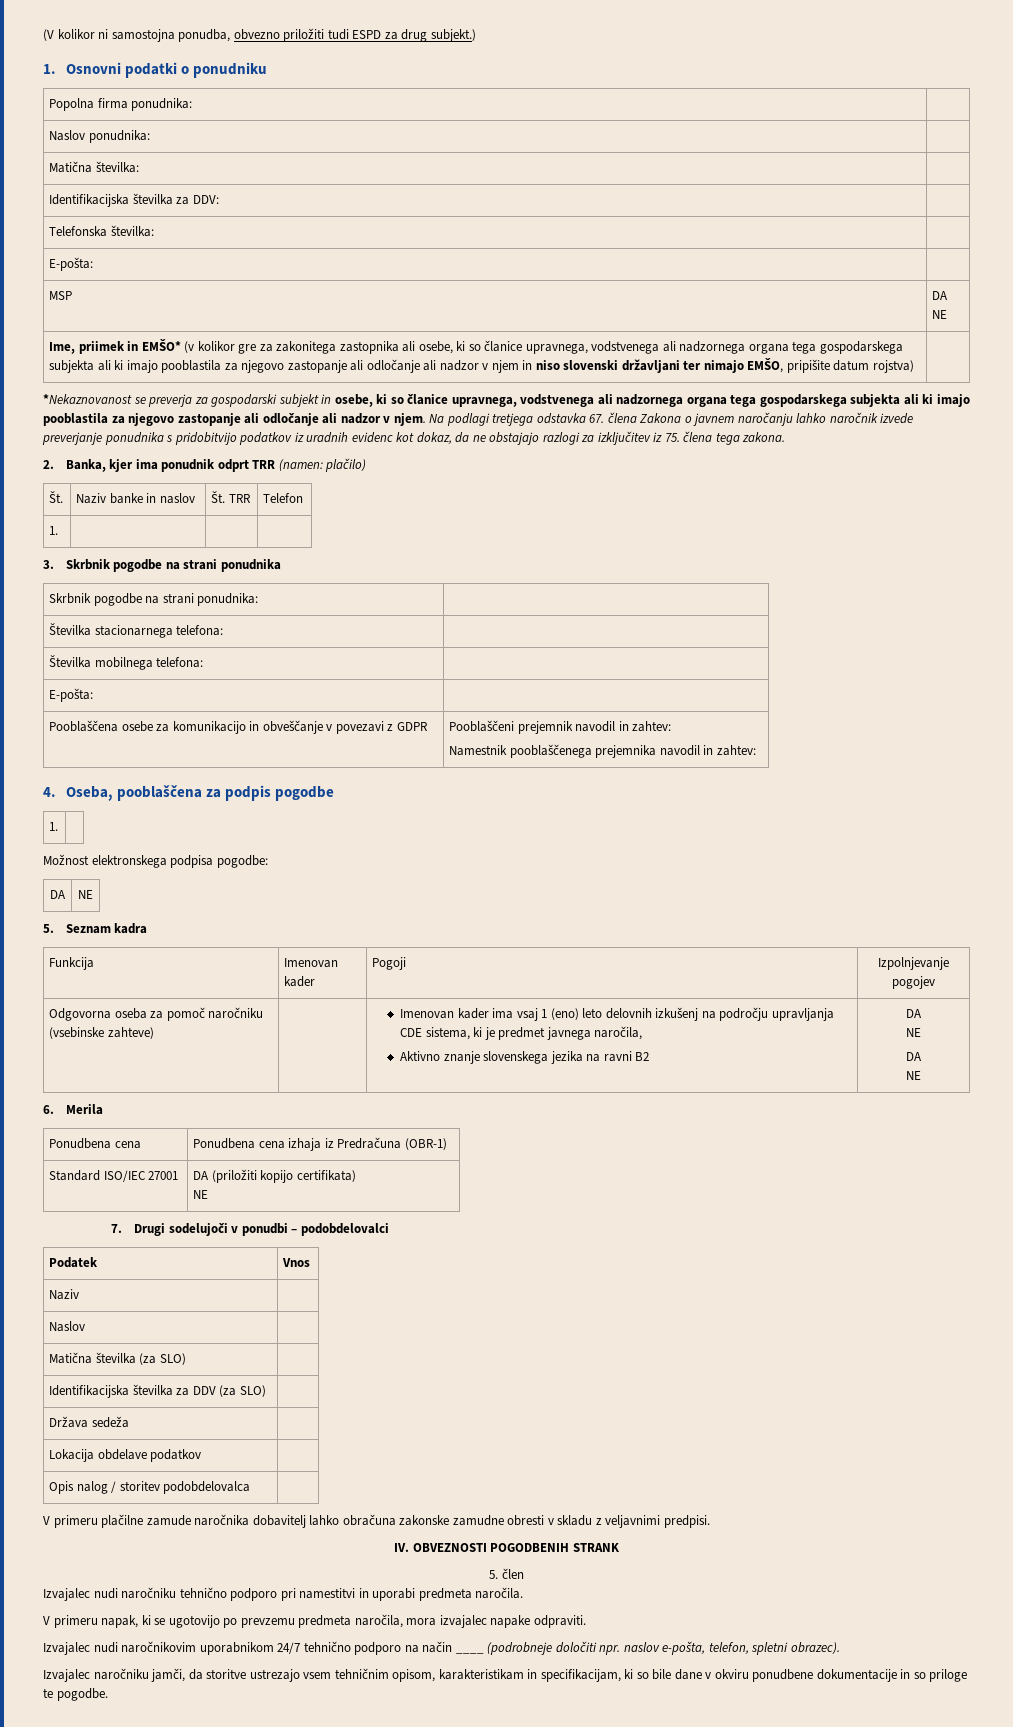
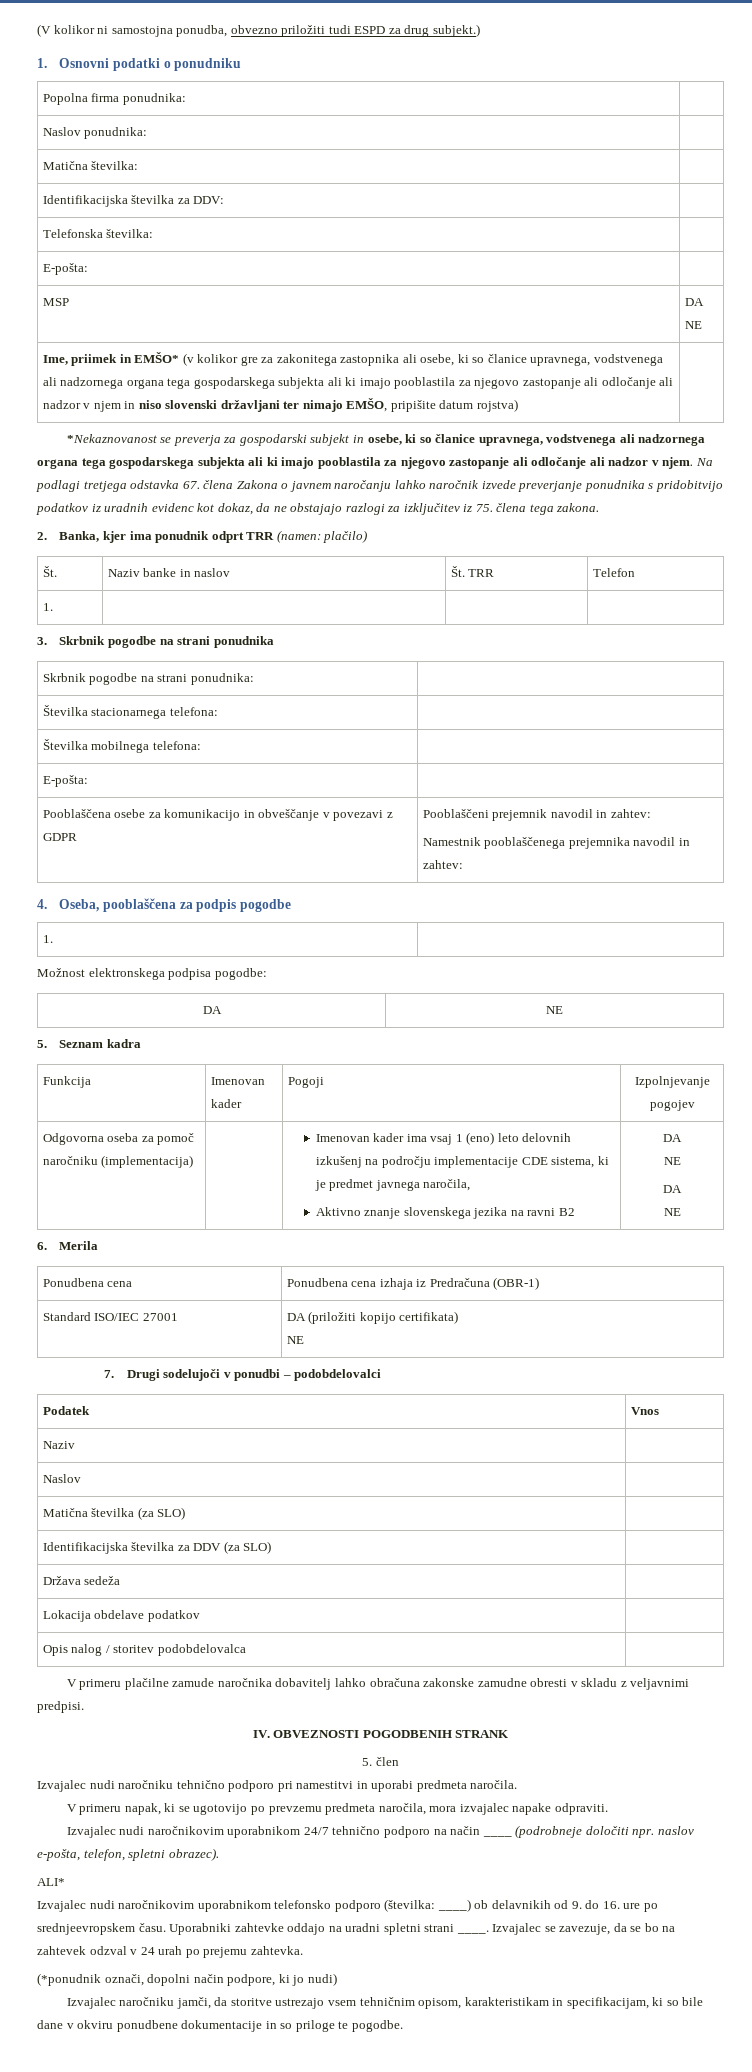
- Odgovorna oseba za pomoč naročniku (vsebinske zahteve) | | Imenovan kader ima vsaj 1 (eno) leto delovnih izkušenj na področju upravljanja CDE sistema, ki je predmet javnega naročila,
+ Odgovorna oseba za pomoč naročniku (implementacija) | | Imenovan kader ima vsaj 1 (eno) leto delovnih izkušenj na področju implementacije CDE sistema, ki je predmet javnega naročila,
+ ALI*
+ Izvajalec nudi naročnikovim uporabnikom telefonsko podporo (številka: ____) ob delavnikih od 9. do 16. ure po srednjeevropskem času. Uporabniki zahtevke oddajo na uradni spletni strani ____. Izvajalec se zavezuje, da se bo na zahtevek odzval v 24 urah po prejemu zahtevka.
+ (*ponudnik označi, dopolni način podpore, ki jo nudi)

